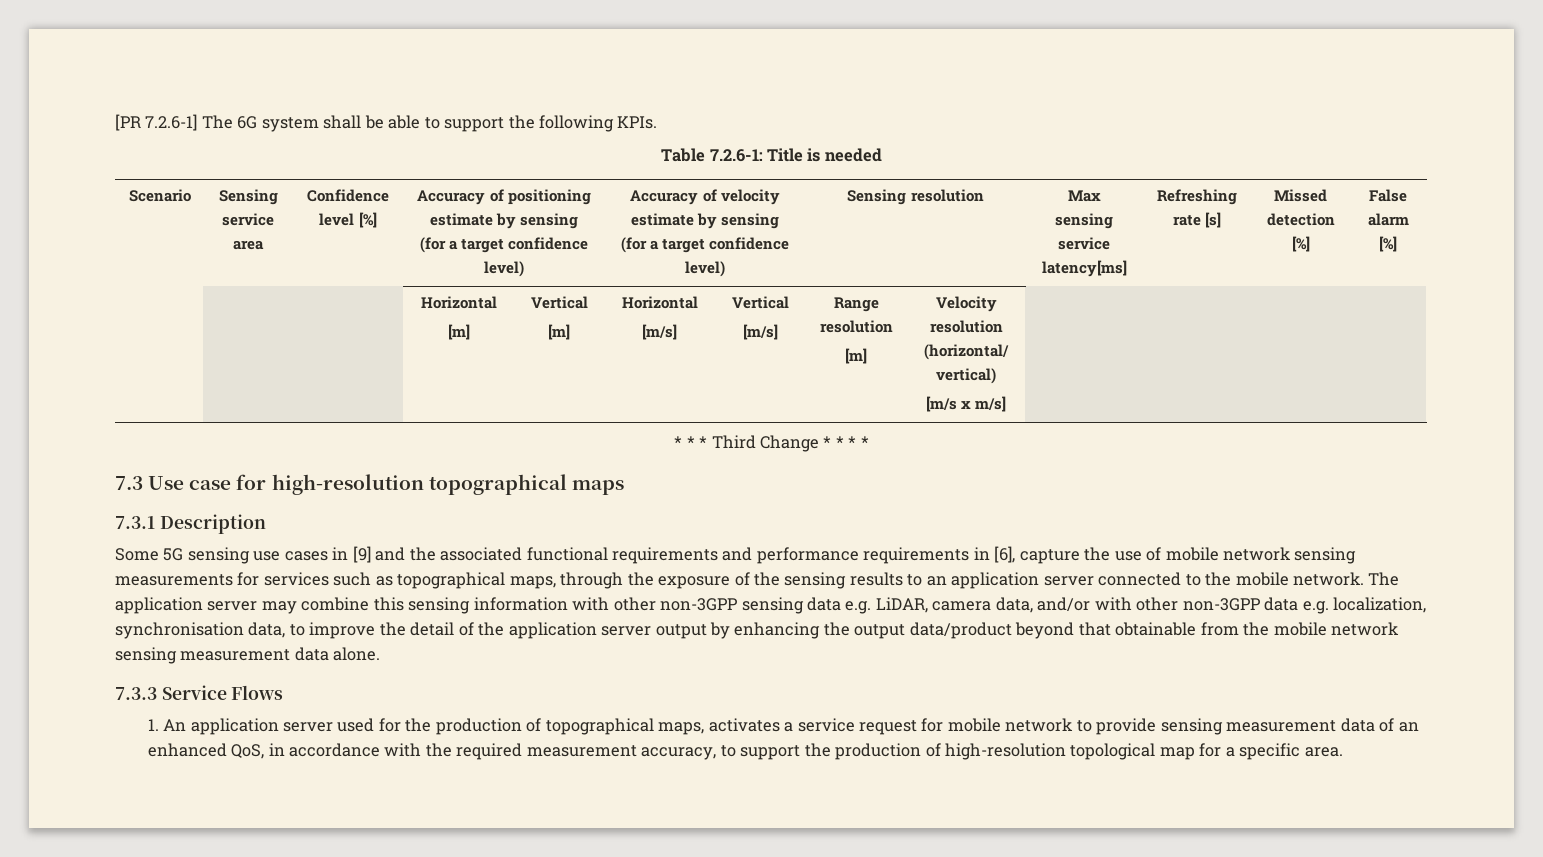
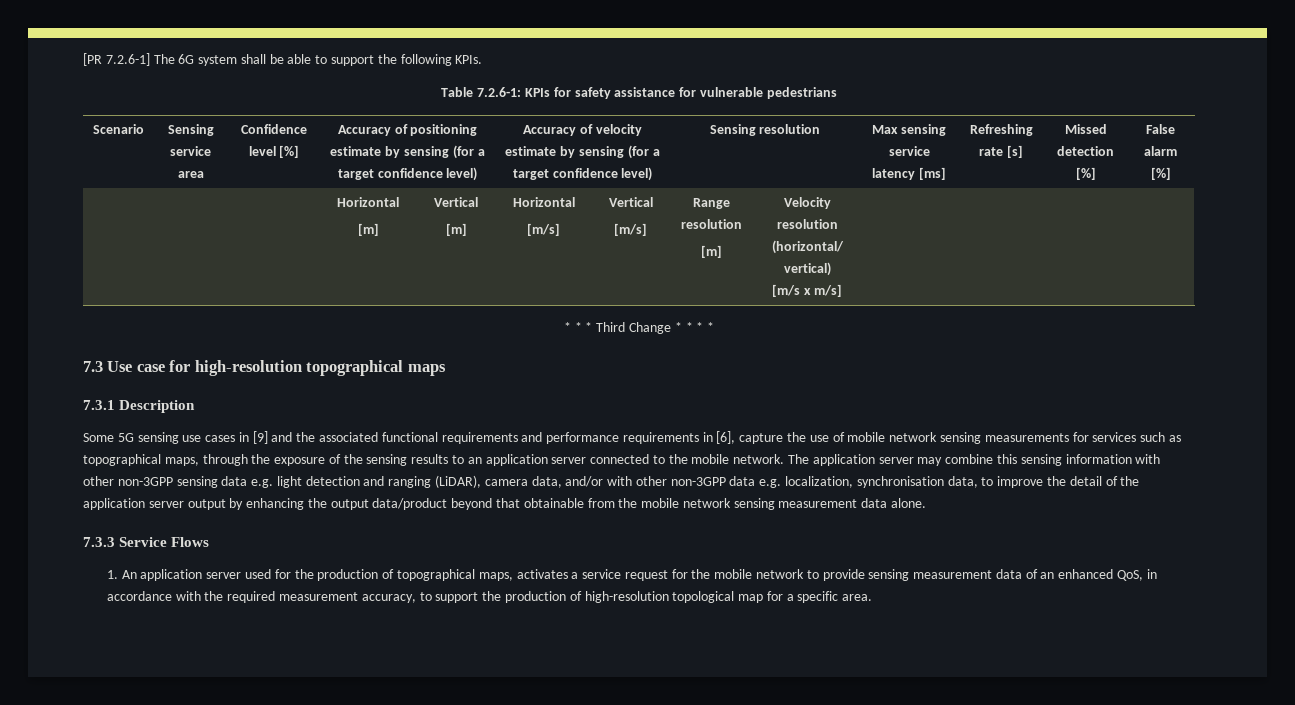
- Table 7.2.6-1: Title is needed
+ Table 7.2.6-1: KPIs for safety assistance for vulnerable pedestrians
- Max sensing service latency[ms]
+ Max sensing service latency [ms]
- The application server may combine this sensing information with other non-3GPP sensing data e.g. LiDAR, camera data, and/or with other non-3GPP data e.g. localization, synchronisation data, to improve the detail of the application server output by enhancing the output data/product beyond that obtainable from the mobile network sensing measurement data alone.
+ The application server may combine this sensing information with other non-3GPP sensing data e.g. light detection and ranging (LiDAR), camera data, and/or with other non-3GPP data e.g. localization, synchronisation data, to improve the detail of the application server output by enhancing the output data/product beyond that obtainable from the mobile network sensing measurement data alone.
- 1. An application server used for the production of topographical maps, activates a service request for mobile network to provide sensing measurement data of an enhanced QoS, in accordance with the required measurement accuracy, to support the production of high-resolution topological map for a specific area.
+ 1. An application server used for the production of topographical maps, activates a service request for the mobile network to provide sensing measurement data of an enhanced QoS, in accordance with the required measurement accuracy, to support the production of high-resolution topological map for a specific area.

